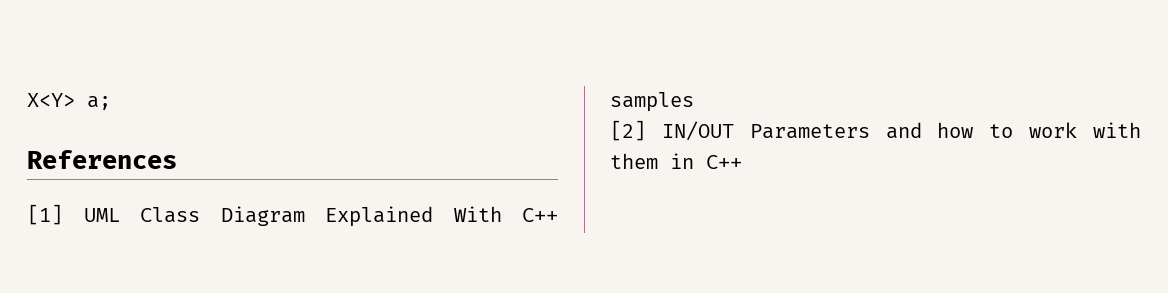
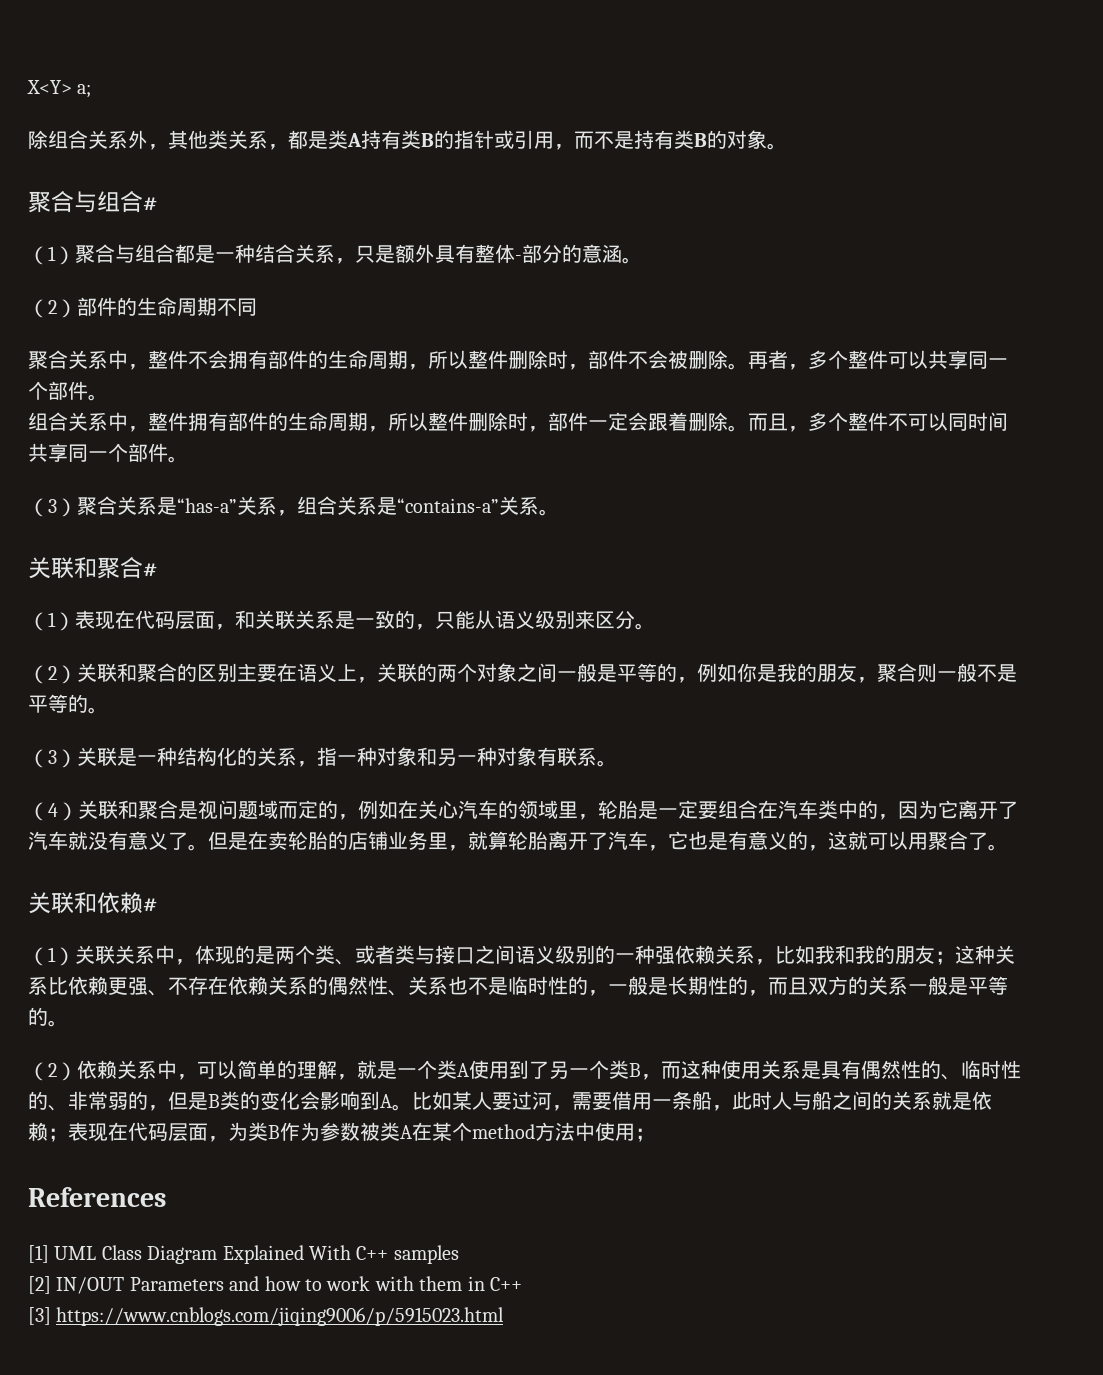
+ 除组合关系外，其他类关系，都是类A持有类B的指针或引用，而不是持有类B的对象。
+ 聚合与组合#
+ （1）聚合与组合都是一种结合关系，只是额外具有整体-部分的意涵。
+ （2）部件的生命周期不同
+ 聚合关系中，整件不会拥有部件的生命周期，所以整件删除时，部件不会被删除。再者，多个整件可以共享同一个部件。
+ 组合关系中，整件拥有部件的生命周期，所以整件删除时，部件一定会跟着删除。而且，多个整件不可以同时间共享同一个部件。
+ （3）聚合关系是“has-a”关系，组合关系是“contains-a”关系。
+ 关联和聚合#
+ （1）表现在代码层面，和关联关系是一致的，只能从语义级别来区分。
+ （2）关联和聚合的区别主要在语义上，关联的两个对象之间一般是平等的，例如你是我的朋友，聚合则一般不是平等的。
+ （3）关联是一种结构化的关系，指一种对象和另一种对象有联系。
+ （4）关联和聚合是视问题域而定的，例如在关心汽车的领域里，轮胎是一定要组合在汽车类中的，因为它离开了汽车就没有意义了。但是在卖轮胎的店铺业务里，就算轮胎离开了汽车，它也是有意义的，这就可以用聚合了。
+ 关联和依赖#
+ （1）关联关系中，体现的是两个类、或者类与接口之间语义级别的一种强依赖关系，比如我和我的朋友；这种关系比依赖更强、不存在依赖关系的偶然性、关系也不是临时性的，一般是长期性的，而且双方的关系一般是平等的。
+ （2）依赖关系中，可以简单的理解，就是一个类A使用到了另一个类B，而这种使用关系是具有偶然性的、临时性的、非常弱的，但是B类的变化会影响到A。比如某人要过河，需要借用一条船，此时人与船之间的关系就是依赖；表现在代码层面，为类B作为参数被类A在某个method方法中使用；
+ [3] https://www.cnblogs.com/jiqing9006/p/5915023.html

